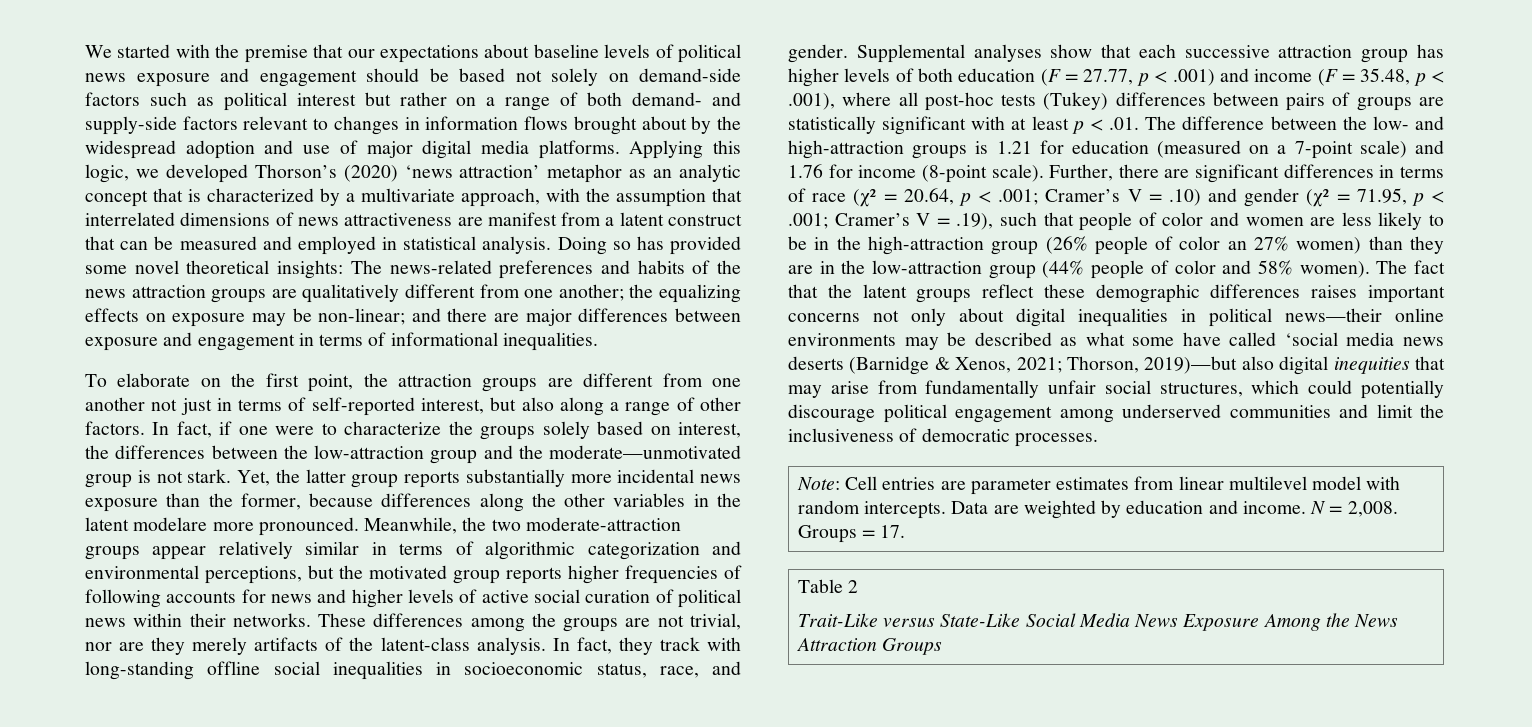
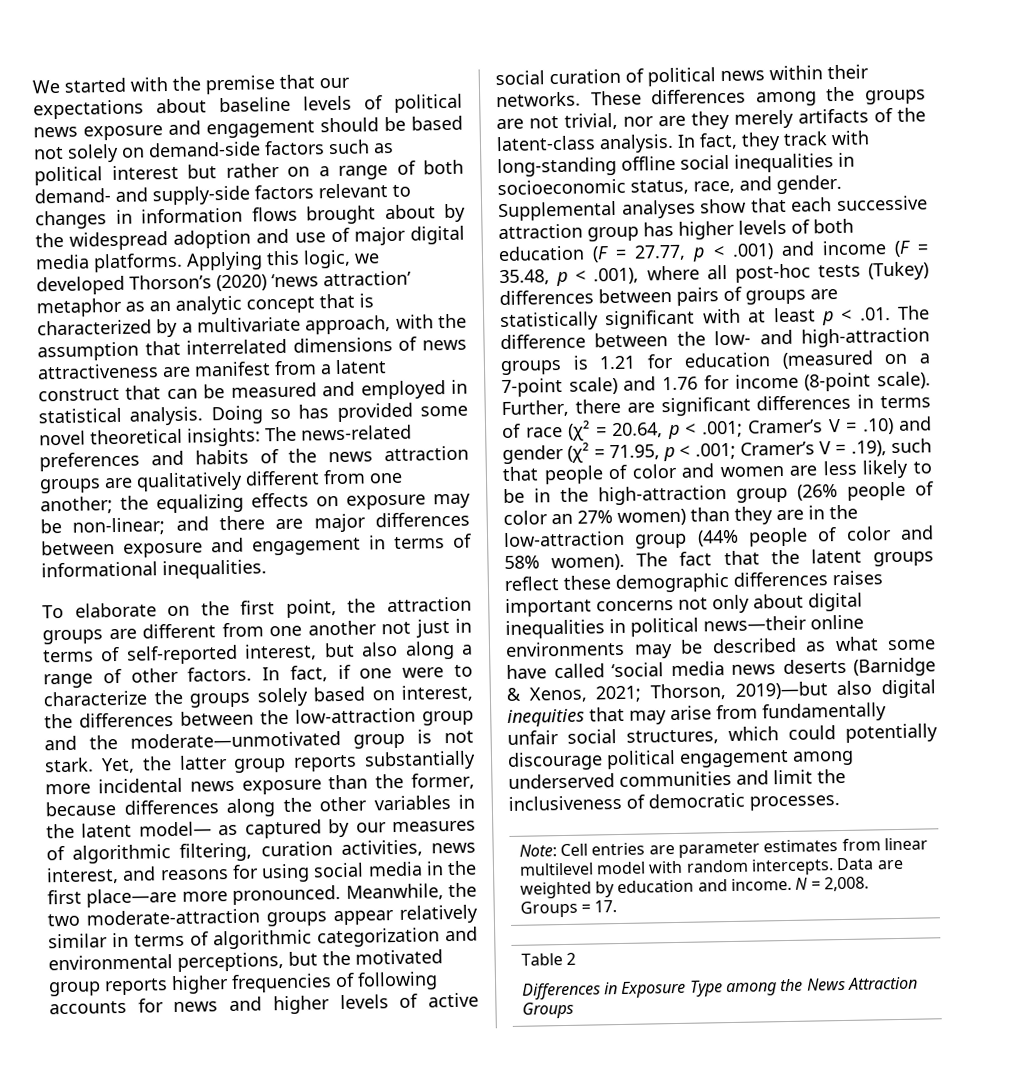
- Yet, the latter group reports substantially more incidental news exposure than the former, because differences along the other variables in the latent modelare more pronounced.
+ Yet, the latter group reports substantially more incidental news exposure than the former, because differences along the other variables in the latent model— as captured by our measures of algorithmic filtering, curation activities, news interest, and reasons for using social media in the first place—are more pronounced.
  Table 2
- Trait-Like versus State-Like Social Media News Exposure Among the News Attraction Groups
+ Differences in Exposure Type among the News Attraction Groups

